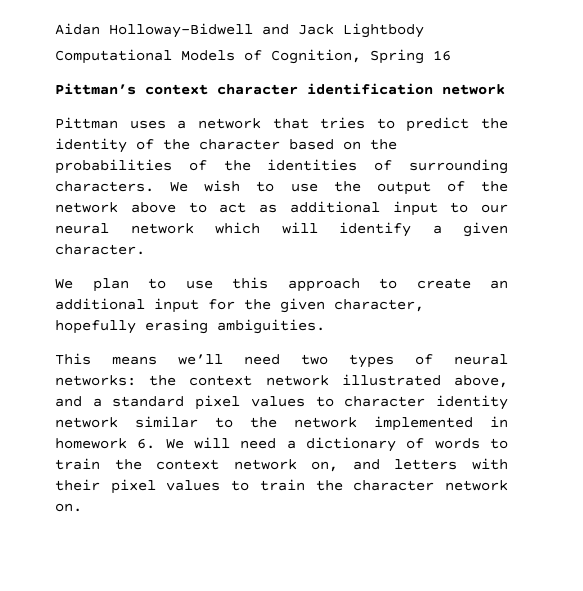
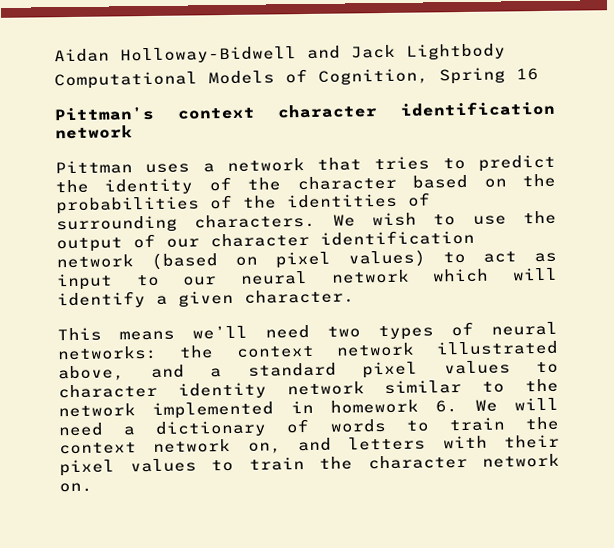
- We wish to use the output of the network above to act as additional input to our neural network which will identify a given character.
+ We wish to use the output of our character identification network (based on pixel values) to act as input to our neural network which will identify a given character.
- We plan to use this approach to create an additional input for the given character, hopefully erasing ambiguities.

